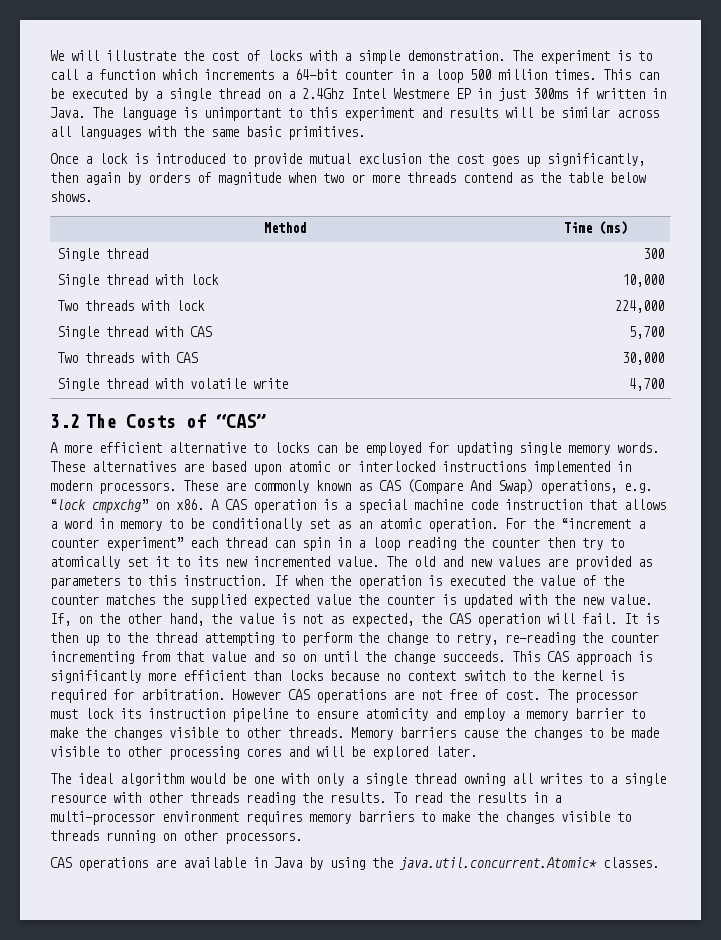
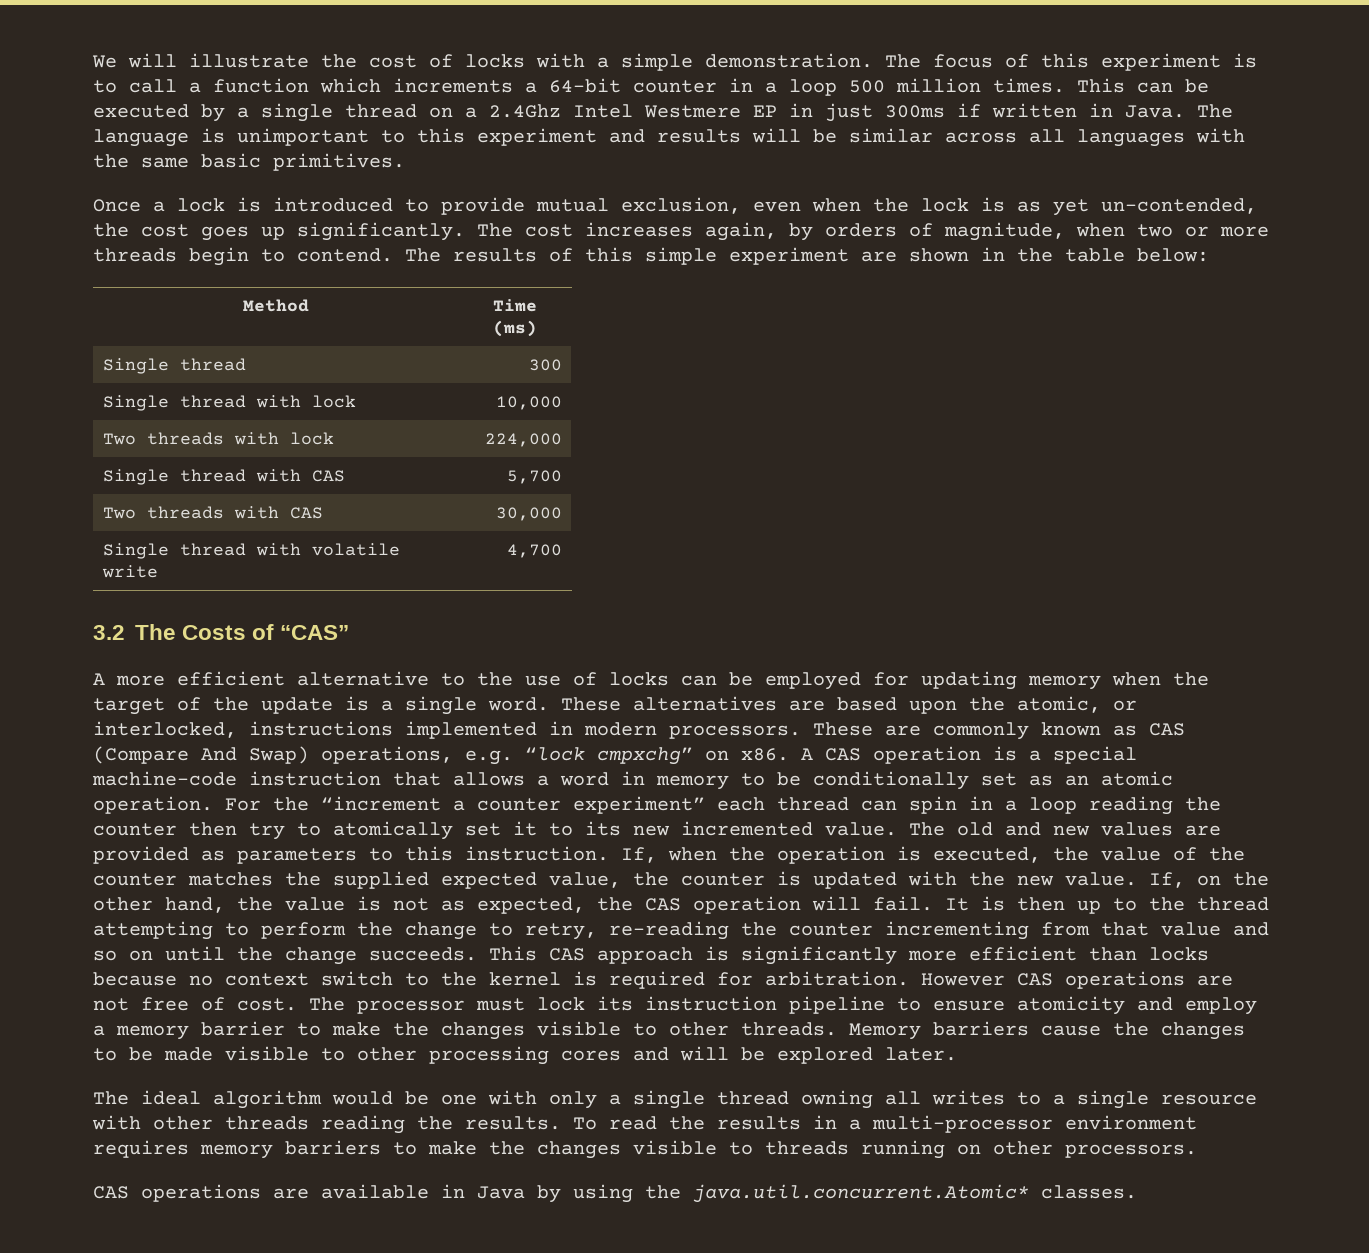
- The experiment is to call a function which increments a 64-bit counter in a loop 500 million times.
+ The focus of this experiment is to call a function which increments a 64-bit counter in a loop 500 million times.
- Once a lock is introduced to provide mutual exclusion the cost goes up significantly, then again by orders of magnitude when two or more threads contend as the table below shows.
+ Once a lock is introduced to provide mutual exclusion, even when the lock is as yet un-contended, the cost goes up significantly. The cost increases again, by orders of magnitude, when two or more threads begin to contend. The results of this simple experiment are shown in the table below:
- A more efficient alternative to locks can be employed for updating single memory words.
+ A more efficient alternative to the use of locks can be employed for updating memory when the target of the update is a single word.
- These alternatives are based upon atomic or interlocked instructions implemented in modern processors.
+ These alternatives are based upon the atomic, or interlocked, instructions implemented in modern processors.
- A CAS operation is a special machine code instruction that allows a word in memory to be conditionally set as an atomic operation.
+ A CAS operation is a special machine-code instruction that allows a word in memory to be conditionally set as an atomic operation.
- If when the operation is executed the value of the counter matches the supplied expected value the counter is updated with the new value.
+ If, when the operation is executed, the value of the counter matches the supplied expected value, the counter is updated with the new value.

